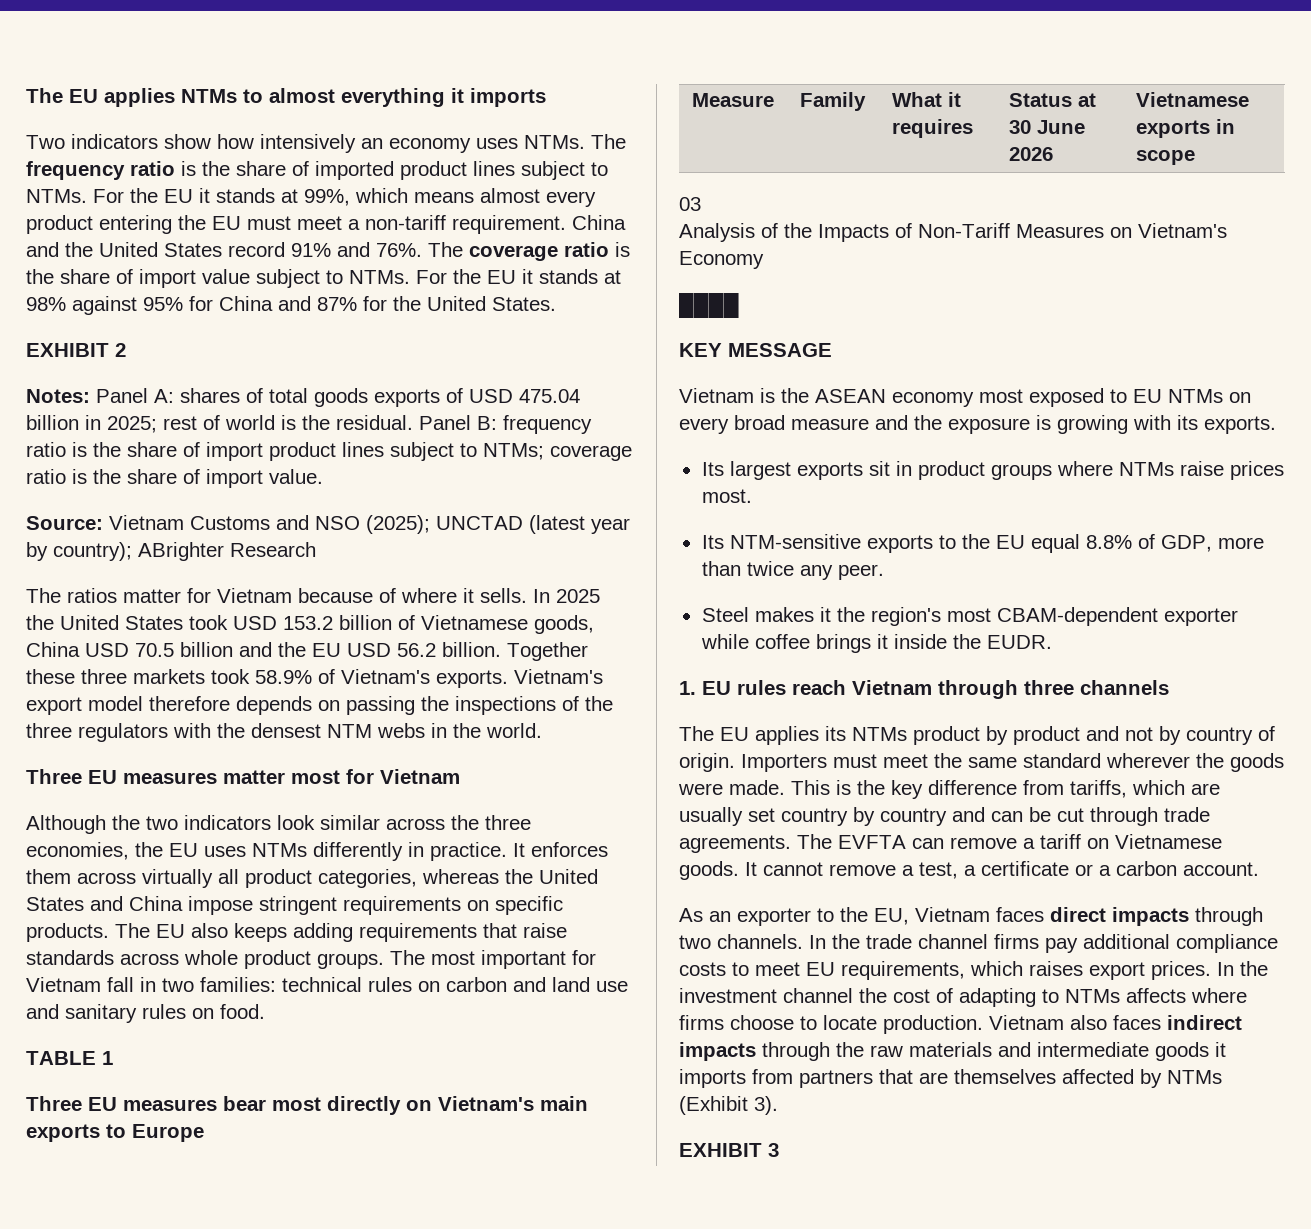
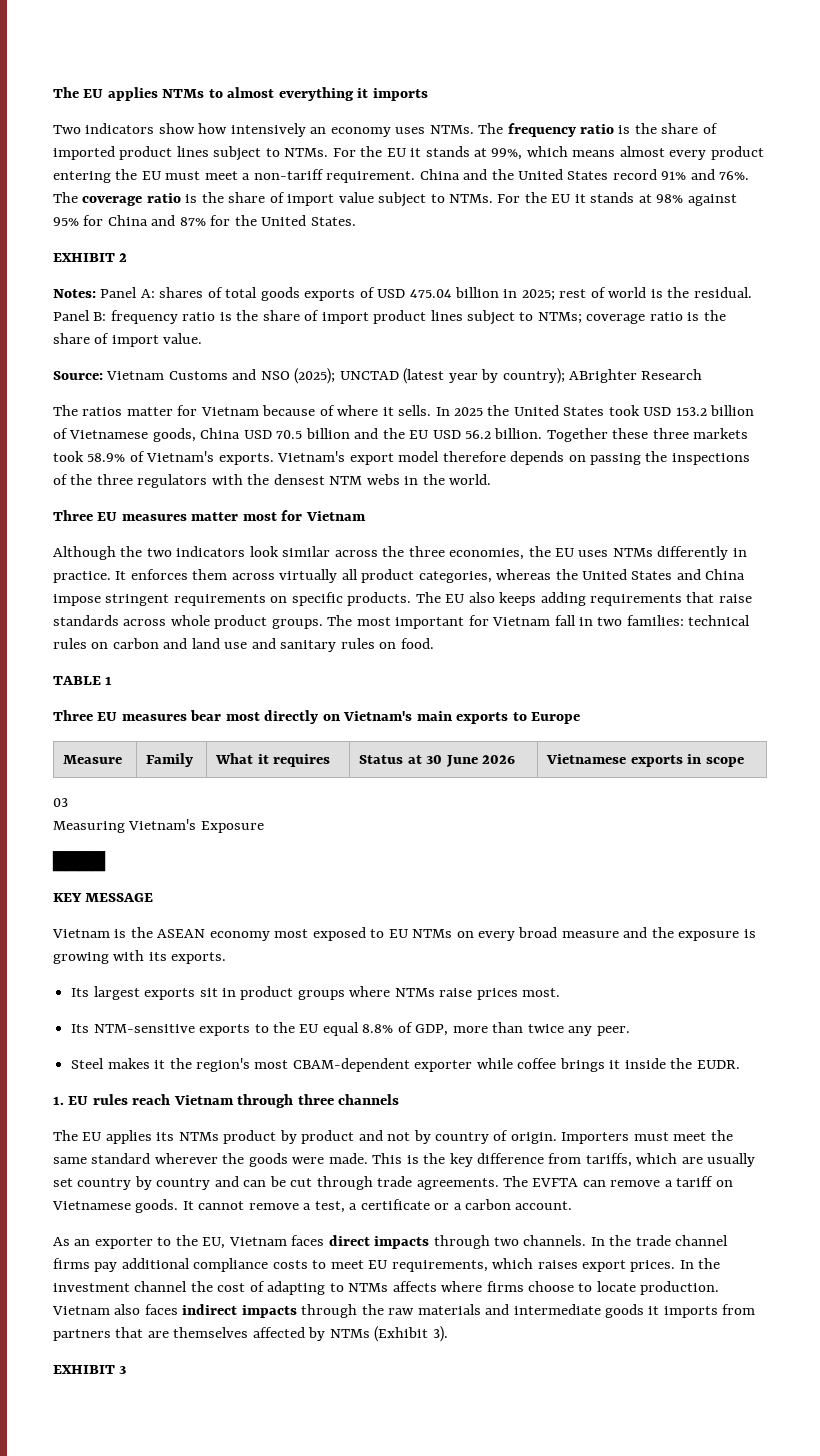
- Analysis of the Impacts of Non-Tariff Measures on Vietnam's Economy
+ Measuring Vietnam's Exposure

